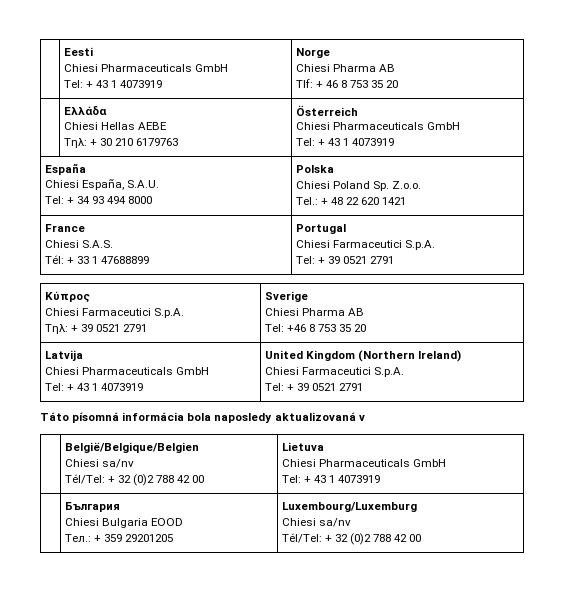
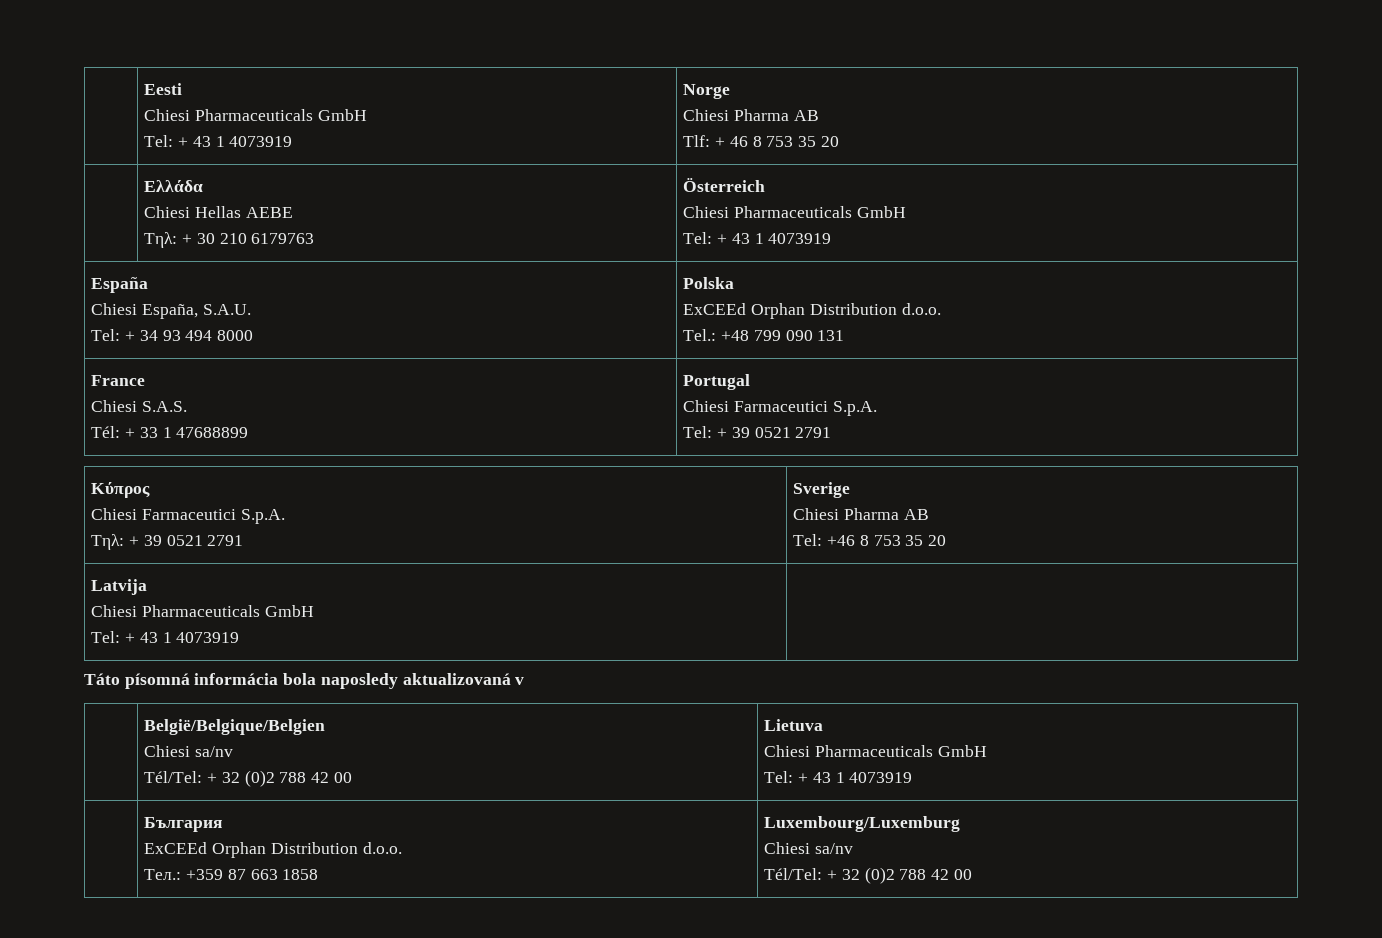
  España
  Chiesi España, S.A.U.
  Tel: + 34 93 494 8000 | Polska
- Chiesi Poland Sp. Z.o.o.
- Tel.: + 48 22 620 1421
+ ExCEEd Orphan Distribution d.o.o.
+ Tel.: +48 799 090 131
  Latvija
  Chiesi Pharmaceuticals GmbH
- Tel: + 43 1 4073919 | United Kingdom (Northern Ireland)
- Chiesi Farmaceutici S.p.A.
- Tel: + 39 0521 2791
+ Tel: + 43 1 4073919 |
  | България
- Chiesi Bulgaria EOOD
- Teл.: + 359 29201205 | Luxembourg/Luxemburg
+ ExCEEd Orphan Distribution d.o.o.
+ Teл.: +359 87 663 1858 | Luxembourg/Luxemburg

